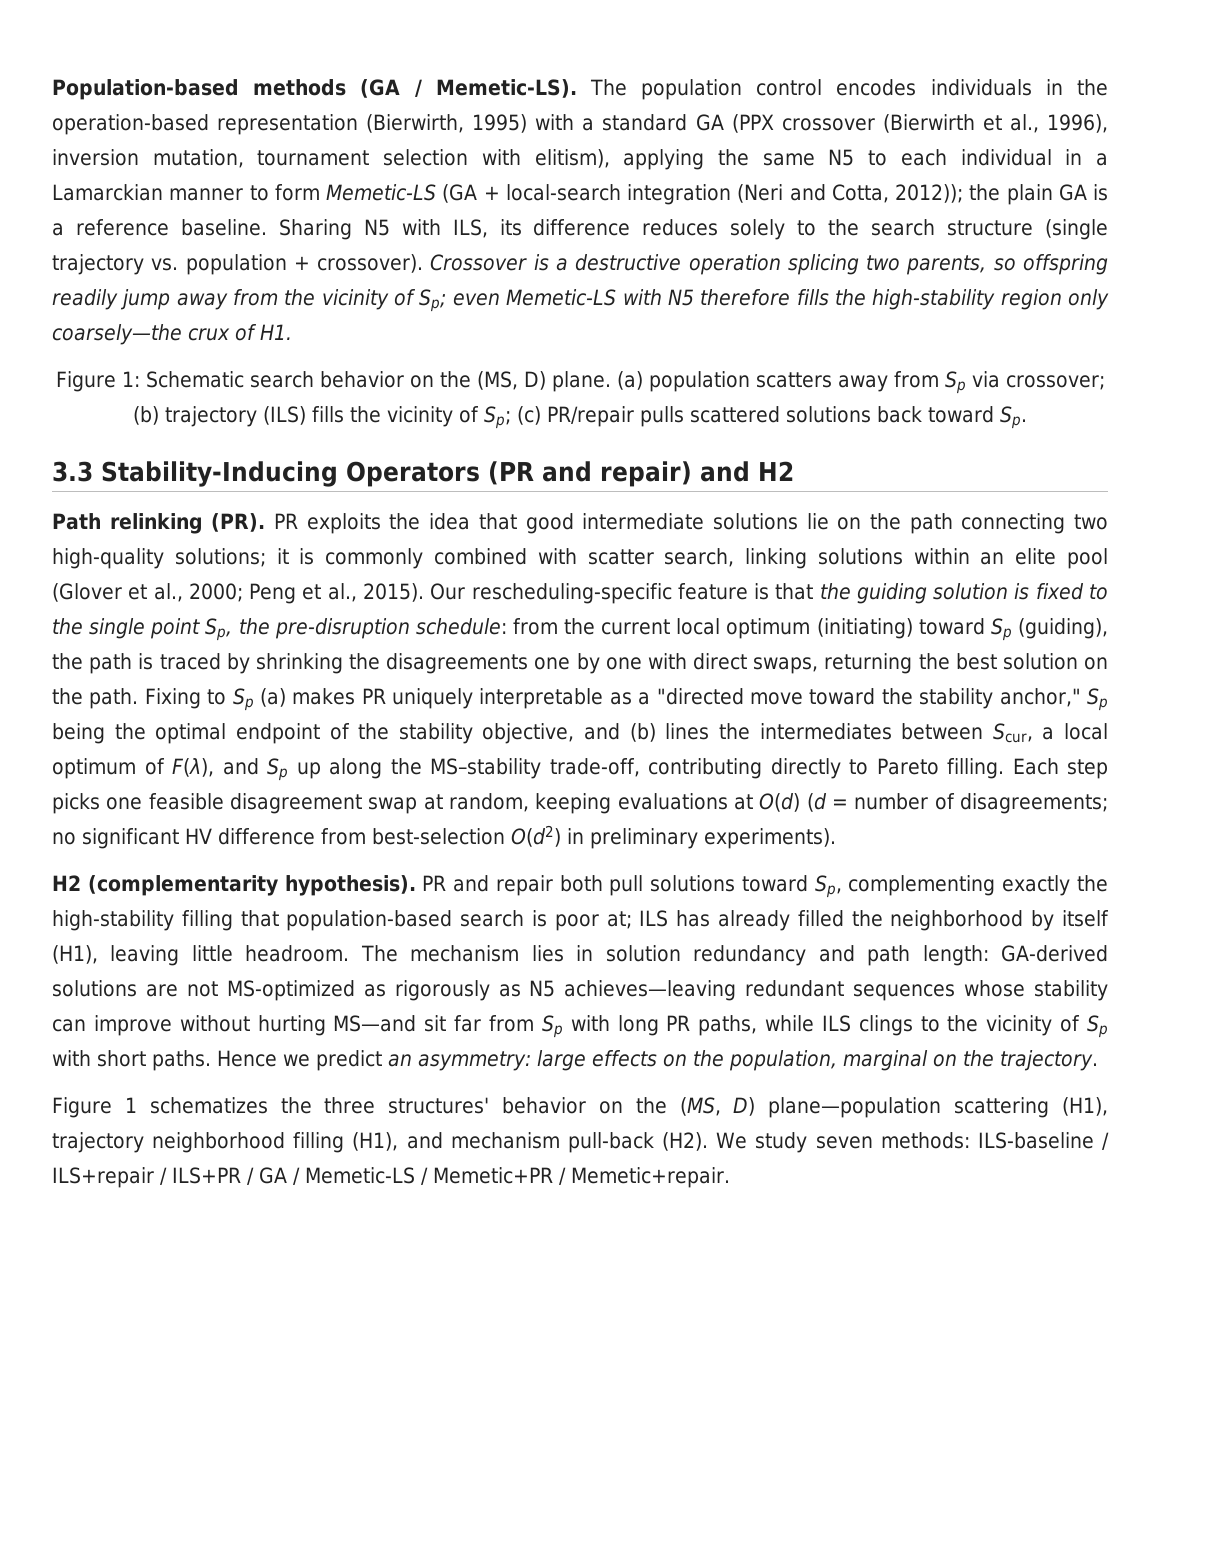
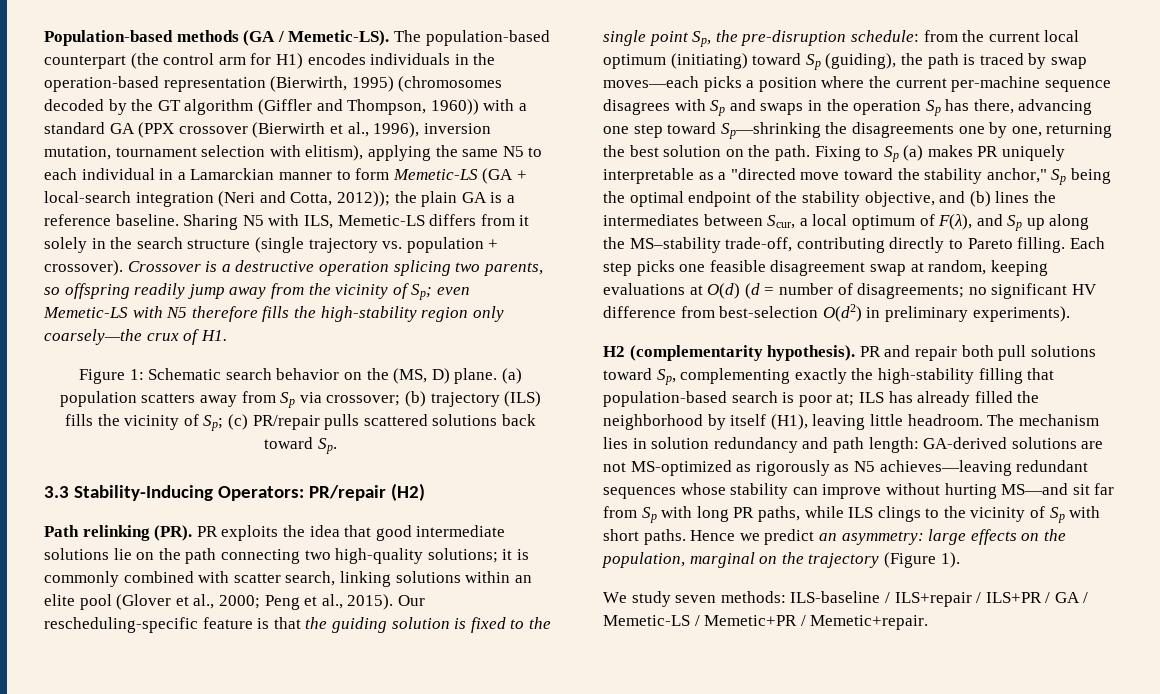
- The population control encodes individuals in the operation-based representation (Bierwirth, 1995) with a standard GA (PPX crossover (Bierwirth et al., 1996), inversion mutation, tournament selection with elitism), applying the same N5 to each individual in a Lamarckian manner to form Memetic-LS (GA + local-search integration (Neri and Cotta, 2012)); the plain GA is a reference baseline.
+ The population-based counterpart (the control arm for H1) encodes individuals in the operation-based representation (Bierwirth, 1995) (chromosomes decoded by the GT algorithm (Giffler and Thompson, 1960)) with a standard GA (PPX crossover (Bierwirth et al., 1996), inversion mutation, tournament selection with elitism), applying the same N5 to each individual in a Lamarckian manner to form Memetic-LS (GA + local-search integration (Neri and Cotta, 2012)); the plain GA is a reference baseline.
- Sharing N5 with ILS, its difference reduces solely to the search structure (single trajectory vs. population + crossover).
+ Sharing N5 with ILS, Memetic-LS differs from it solely in the search structure (single trajectory vs. population + crossover).
- 3.3 Stability-Inducing Operators (PR and repair) and H2
+ 3.3 Stability-Inducing Operators: PR/repair (H2)
- Our rescheduling-specific feature is that the guiding solution is fixed to the single point Sp, the pre-disruption schedule: from the current local optimum (initiating) toward Sp (guiding), the path is traced by shrinking the disagreements one by one with direct swaps, returning the best solution on the path.
+ Our rescheduling-specific feature is that the guiding solution is fixed to the single point Sp, the pre-disruption schedule: from the current local optimum (initiating) toward Sp (guiding), the path is traced by swap moves—each picks a position where the current per-machine sequence disagrees with Sp and swaps in the operation Sp has there, advancing one step toward Sp—shrinking the disagreements one by one, returning the best solution on the path.
- Hence we predict an asymmetry: large effects on the population, marginal on the trajectory.
- Figure 1 schematizes the three structures' behavior on the (MS, D) plane—population scattering (H1), trajectory neighborhood filling (H1), and mechanism pull-back (H2). We study seven methods: ILS-baseline / ILS+repair / ILS+PR / GA / Memetic-LS / Memetic+PR / Memetic+repair.
+ Hence we predict an asymmetry: large effects on the population, marginal on the trajectory (Figure 1).
+ We study seven methods: ILS-baseline / ILS+repair / ILS+PR / GA / Memetic-LS / Memetic+PR / Memetic+repair.

